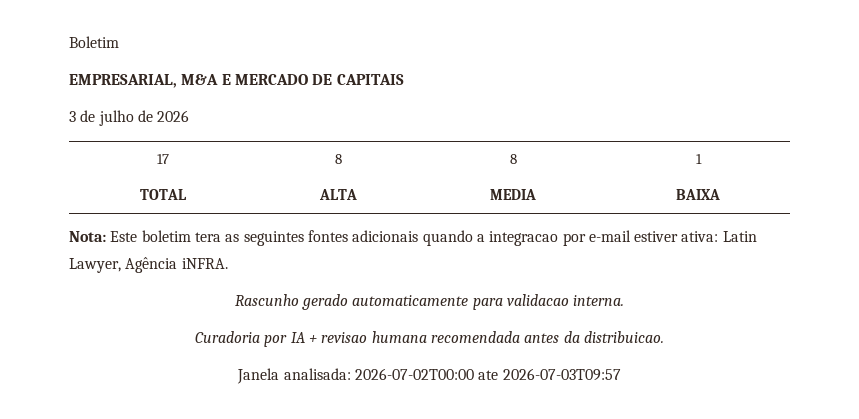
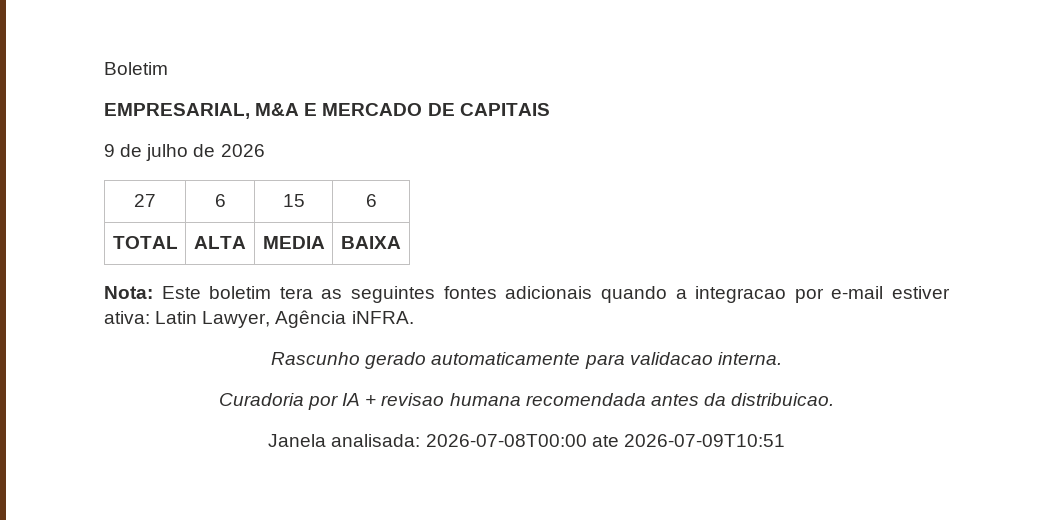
- 3 de julho de 2026
+ 9 de julho de 2026
- 17 | 8 | 8 | 1
+ 27 | 6 | 15 | 6
- Janela analisada: 2026-07-02T00:00 ate 2026-07-03T09:57
+ Janela analisada: 2026-07-08T00:00 ate 2026-07-09T10:51

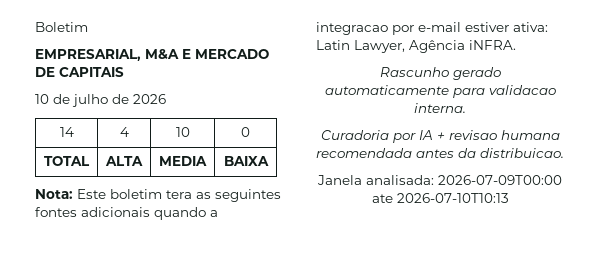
- 9 de julho de 2026
+ 10 de julho de 2026
- 27 | 6 | 15 | 6
+ 14 | 4 | 10 | 0
- Janela analisada: 2026-07-08T00:00 ate 2026-07-09T10:51
+ Janela analisada: 2026-07-09T00:00 ate 2026-07-10T10:13

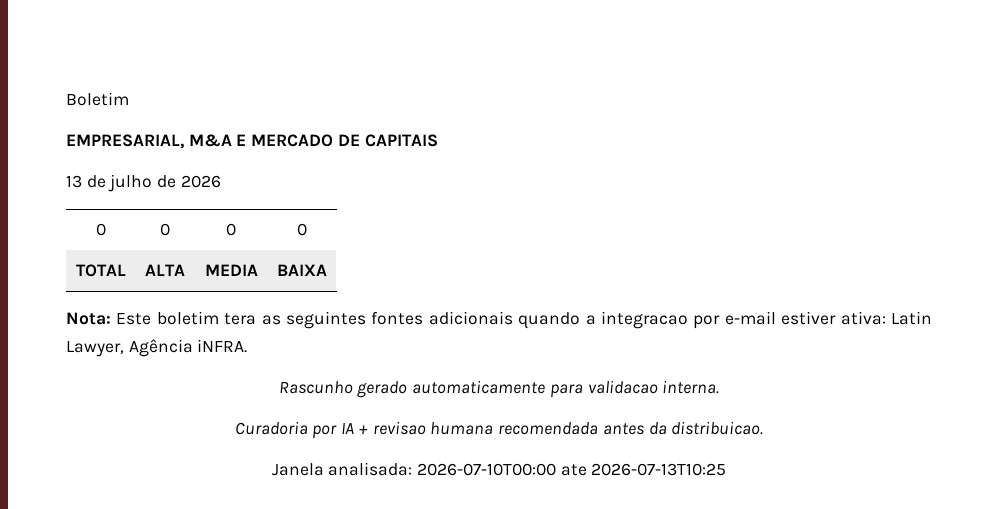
- 10 de julho de 2026
+ 13 de julho de 2026
- 14 | 4 | 10 | 0
+ 0 | 0 | 0 | 0
- Janela analisada: 2026-07-09T00:00 ate 2026-07-10T10:13
+ Janela analisada: 2026-07-10T00:00 ate 2026-07-13T10:25

